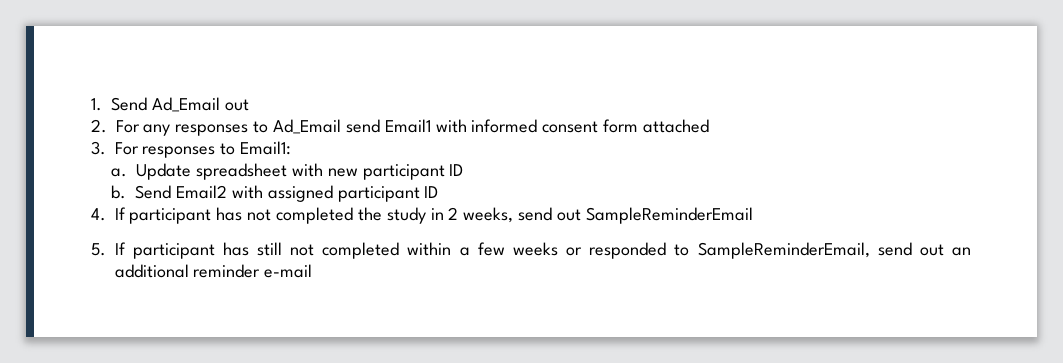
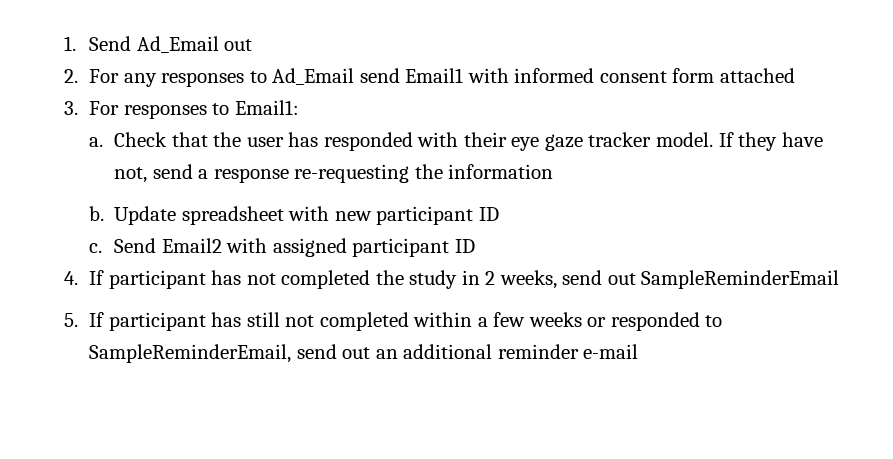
+ Check that the user has responded with their eye gaze tracker model. If they have not, send a response re-requesting the information
+ b.
- b.
+ c.

